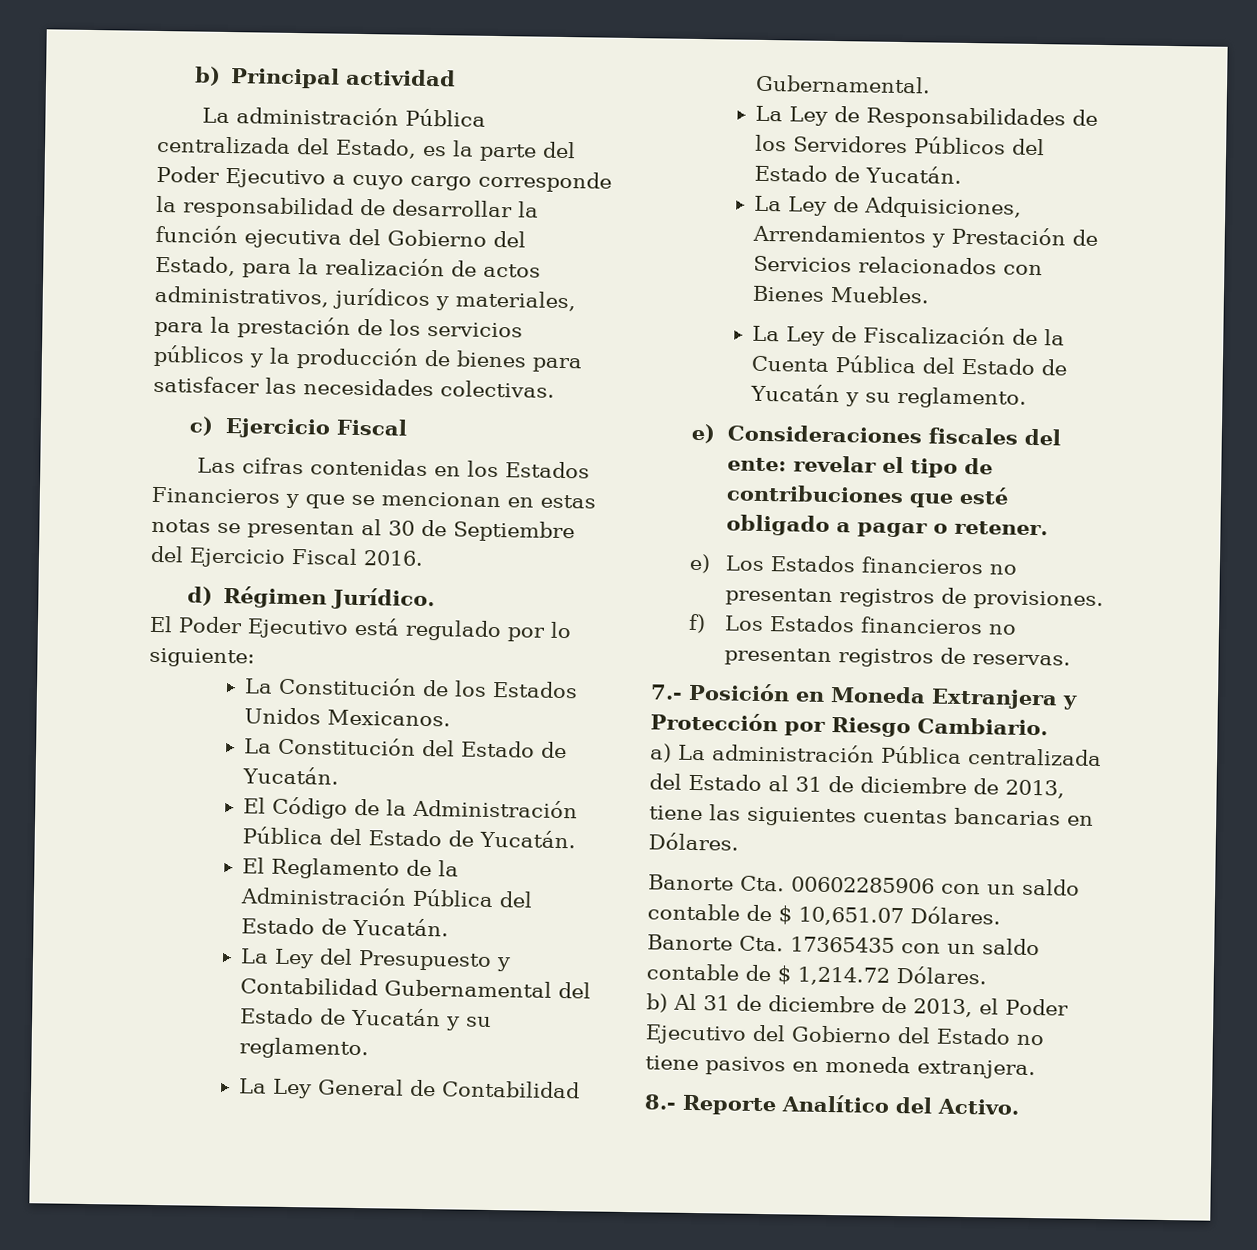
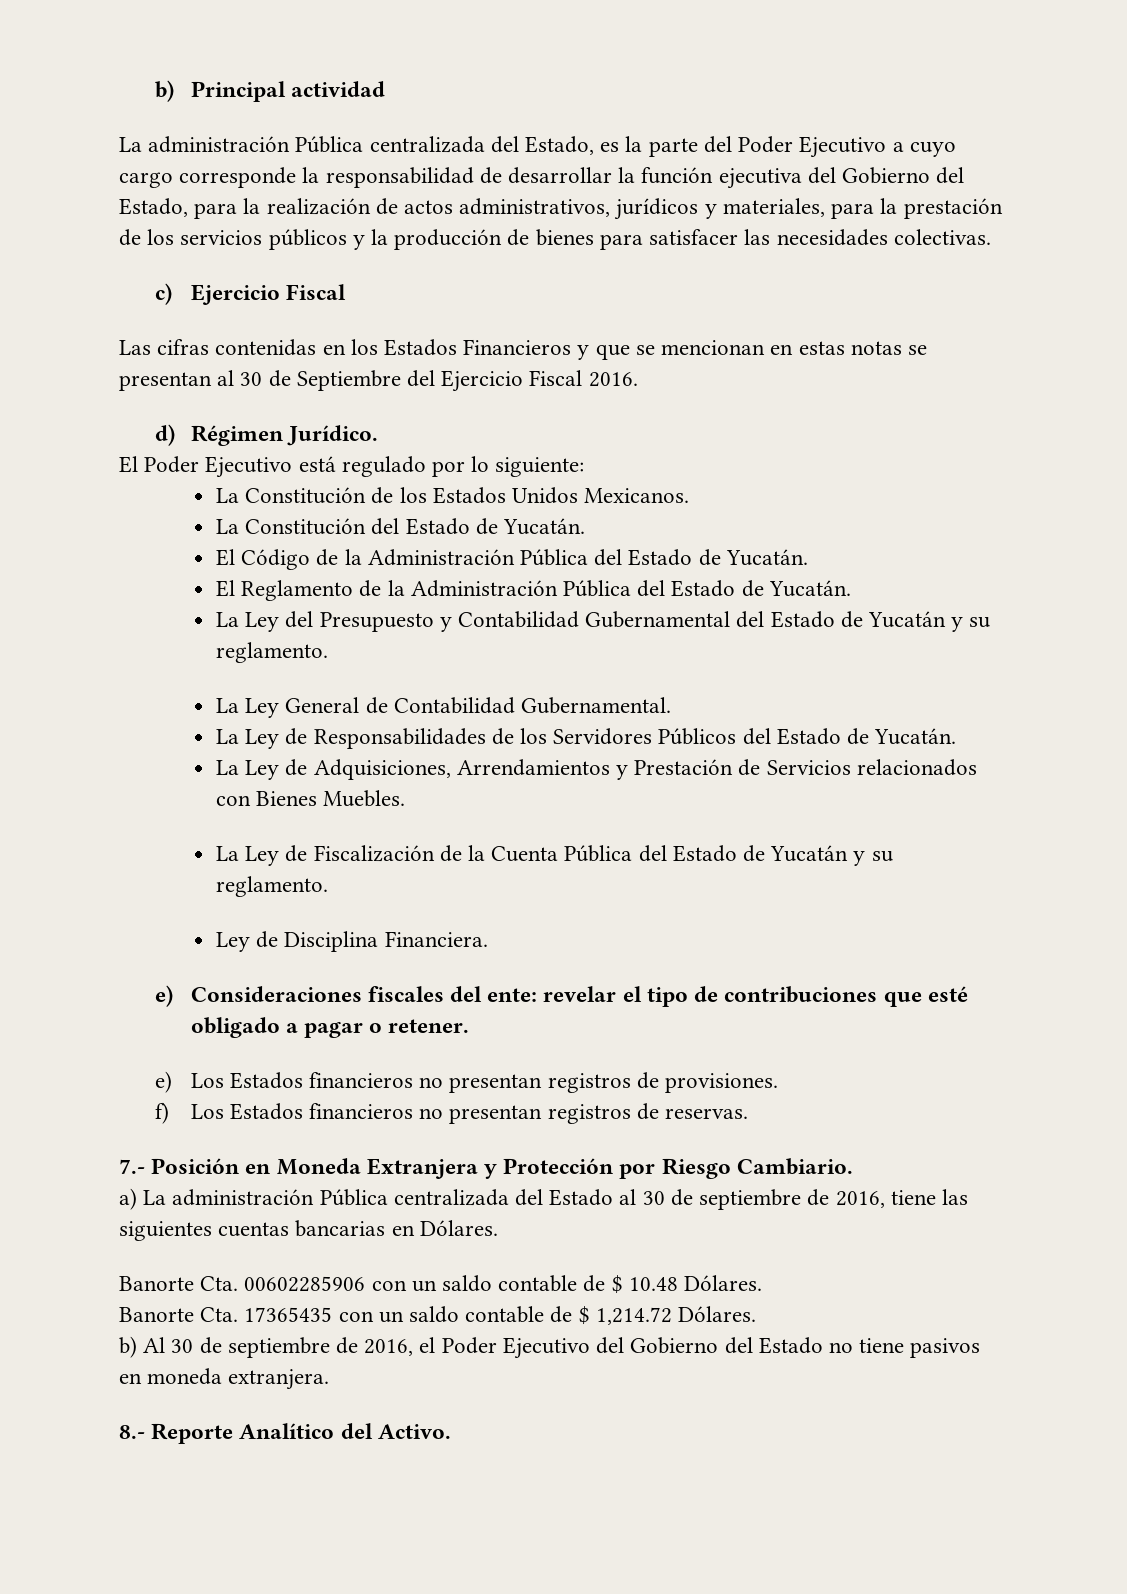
+ Ley de Disciplina Financiera.
- a) La administración Pública centralizada del Estado al 31 de diciembre de 2013, tiene las siguientes cuentas bancarias en Dólares.
+ a) La administración Pública centralizada del Estado al 30 de septiembre de 2016, tiene las siguientes cuentas bancarias en Dólares.
- Banorte Cta. 00602285906 con un saldo contable de $ 10,651.07 Dólares.
+ Banorte Cta. 00602285906 con un saldo contable de $ 10.48 Dólares.
- b) Al 31 de diciembre de 2013, el Poder Ejecutivo del Gobierno del Estado no tiene pasivos en moneda extranjera.
+ b) Al 30 de septiembre de 2016, el Poder Ejecutivo del Gobierno del Estado no tiene pasivos en moneda extranjera.

